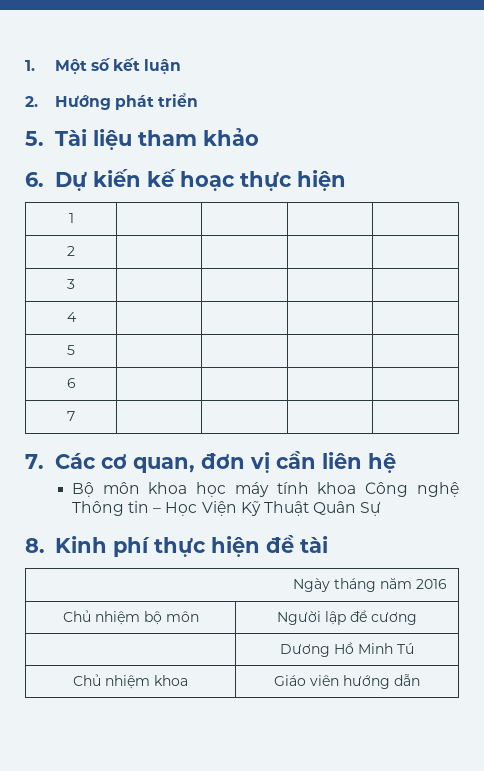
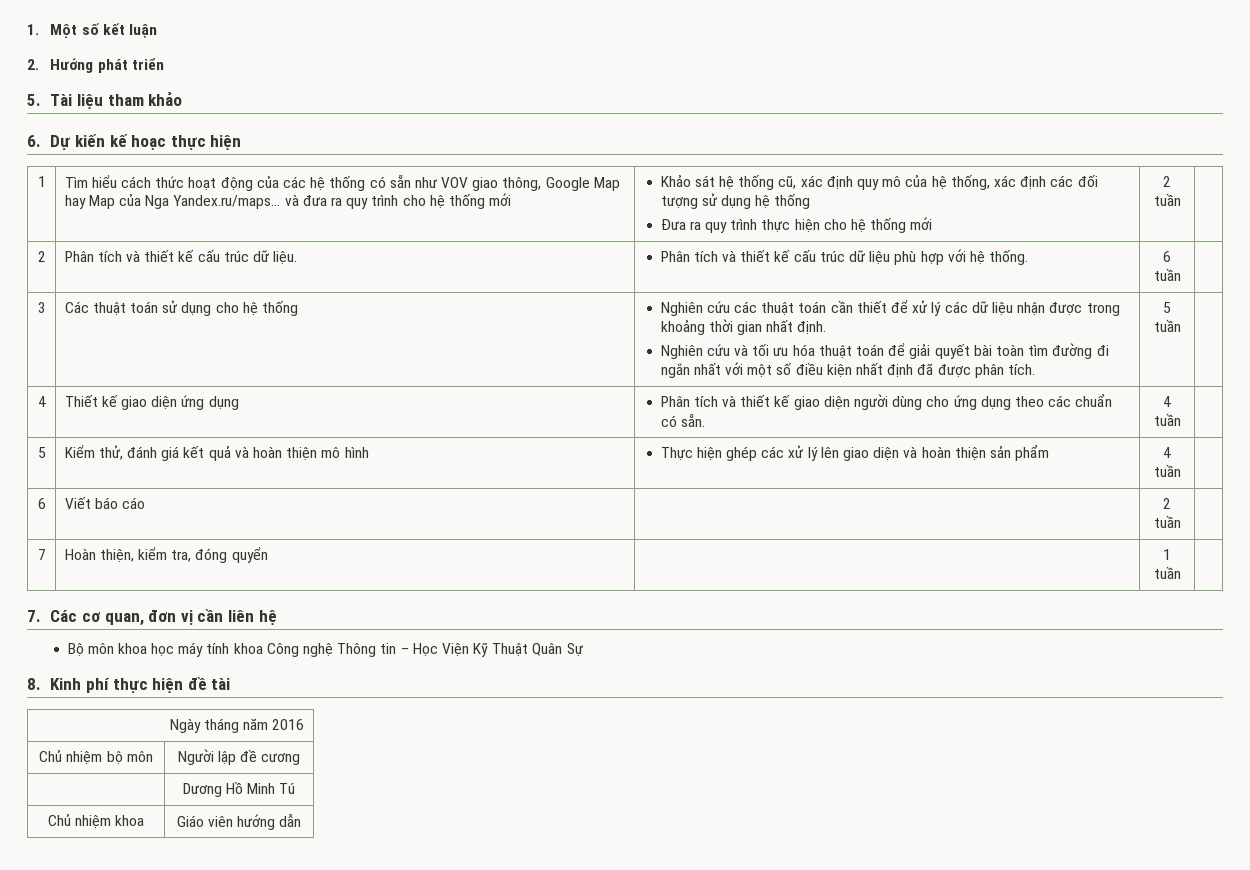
- 2 | | | |
- 3 | | | |
- 4 | | | |
- 5 | | | |
- 6 | | | |
- 7 | | | |
+ Tìm hiểu cách thức hoạt động của các hệ thống có sẵn như VOV giao thông, Google Map hay Map của Nga Yandex.ru/maps… và đưa ra quy trình cho hệ thống mới | Khảo sát hệ thống cũ, xác định quy mô của hệ thống, xác định các đối tượng sử dụng hệ thống
+ Đưa ra quy trình thực hiện cho hệ thống mới | 2 tuần |
+ 2 | Phân tích và thiết kế cấu trúc dữ liệu. | Phân tích và thiết kế cấu trúc dữ liệu phù hợp với hệ thống. | 6 tuần |
+ 3 | Các thuật toán sử dụng cho hệ thống | Nghiên cứu các thuật toán cần thiết để xử lý các dữ liệu nhận được trong khoảng thời gian nhất định.
+ Nghiên cứu và tối ưu hóa thuật toán để giải quyết bài toàn tìm đường đi ngắn nhất với một số điều kiện nhất định đã được phân tích. | 5 tuần |
+ 4 | Thiết kế giao diện ứng dụng | Phân tích và thiết kế giao diện người dùng cho ứng dụng theo các chuẩn có sẵn. | 4 tuần |
+ 5 | Kiểm thử, đánh giá kết quả và hoàn thiện mô hình | Thực hiện ghép các xử lý lên giao diện và hoàn thiện sản phẩm | 4 tuần |
+ 6 | Viết báo cáo | | 2 tuần |
+ 7 | Hoàn thiện, kiểm tra, đóng quyển | | 1 tuần |

